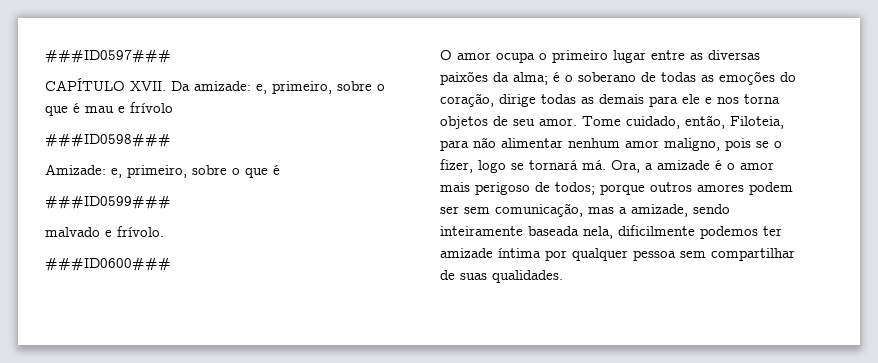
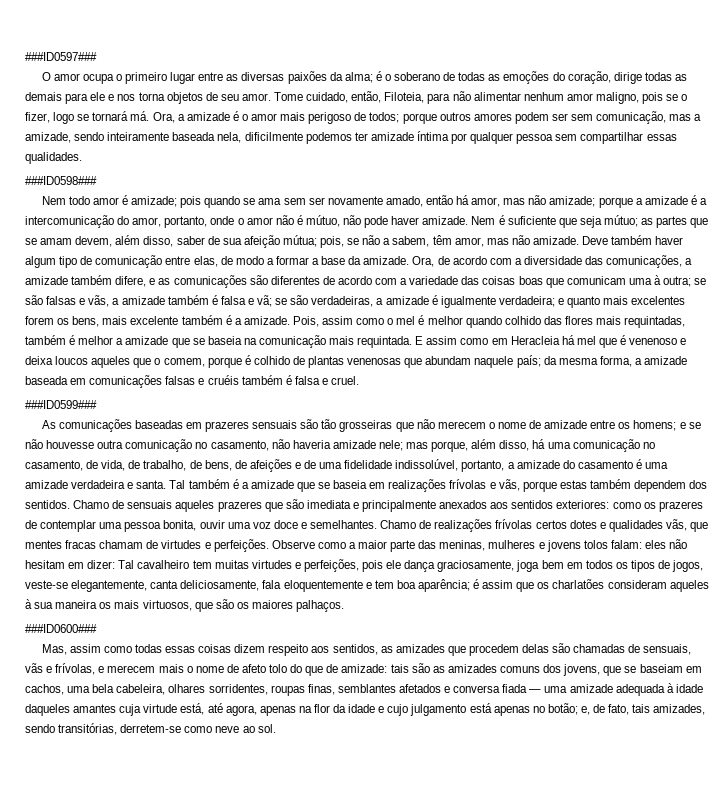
- CAPÍTULO XVII. Da amizade: e, primeiro, sobre o que é mau e frívolo
- ###ID0598###
- Amizade: e, primeiro, sobre o que é
- ###ID0599###
- malvado e frívolo.
- ###ID0600###
- Ora, a amizade é o amor mais perigoso de todos; porque outros amores podem ser sem comunicação, mas a amizade, sendo inteiramente baseada nela, dificilmente podemos ter amizade íntima por qualquer pessoa sem compartilhar de suas qualidades.
+ Ora, a amizade é o amor mais perigoso de todos; porque outros amores podem ser sem comunicação, mas a amizade, sendo inteiramente baseada nela, dificilmente podemos ter amizade íntima por qualquer pessoa sem compartilhar essas qualidades.
+ ###ID0598###
+ Nem todo amor é amizade; pois quando se ama sem ser novamente amado, então há amor, mas não amizade; porque a amizade é a intercomunicação do amor, portanto, onde o amor não é mútuo, não pode haver amizade. Nem é suficiente que seja mútuo; as partes que se amam devem, além disso, saber de sua afeição mútua; pois, se não a sabem, têm amor, mas não amizade. Deve também haver algum tipo de comunicação entre elas, de modo a formar a base da amizade. Ora, de acordo com a diversidade das comunicações, a amizade também difere, e as comunicações são diferentes de acordo com a variedade das coisas boas que comunicam uma à outra; se são falsas e vãs, a amizade também é falsa e vã; se são verdadeiras, a amizade é igualmente verdadeira; e quanto mais excelentes forem os bens, mais excelente também é a amizade. Pois, assim como o mel é melhor quando colhido das flores mais requintadas, também é melhor a amizade que se baseia na comunicação mais requintada. E assim como em Heracleia há mel que é venenoso e deixa loucos aqueles que o comem, porque é colhido de plantas venenosas que abundam naquele país; da mesma forma, a amizade baseada em comunicações falsas e cruéis também é falsa e cruel.
+ ###ID0599###
+ As comunicações baseadas em prazeres sensuais são tão grosseiras que não merecem o nome de amizade entre os homens; e se não houvesse outra comunicação no casamento, não haveria amizade nele; mas porque, além disso, há uma comunicação no casamento, de vida, de trabalho, de bens, de afeições e de uma fidelidade indissolúvel, portanto, a amizade do casamento é uma amizade verdadeira e santa. Tal também é a amizade que se baseia em realizações frívolas e vãs, porque estas também dependem dos sentidos. Chamo de sensuais aqueles prazeres que são imediata e principalmente anexados aos sentidos exteriores: como os prazeres de contemplar uma pessoa bonita, ouvir uma voz doce e semelhantes. Chamo de realizações frívolas certos dotes e qualidades vãs, que mentes fracas chamam de virtudes e perfeições. Observe como a maior parte das meninas, mulheres e jovens tolos falam: eles não hesitam em dizer: Tal cavalheiro tem muitas virtudes e perfeições, pois ele dança graciosamente, joga bem em todos os tipos de jogos, veste-se elegantemente, canta deliciosamente, fala eloquentemente e tem boa aparência; é assim que os charlatões consideram aqueles à sua maneira os mais virtuosos, que são os maiores palhaços.
+ ###ID0600###
+ Mas, assim como todas essas coisas dizem respeito aos sentidos, as amizades que procedem delas são chamadas de sensuais, vãs e frívolas, e merecem mais o nome de afeto tolo do que de amizade: tais são as amizades comuns dos jovens, que se baseiam em cachos, uma bela cabeleira, olhares sorridentes, roupas finas, semblantes afetados e conversa fiada — uma amizade adequada à idade daqueles amantes cuja virtude está, até agora, apenas na flor da idade e cujo julgamento está apenas no botão; e, de fato, tais amizades, sendo transitórias, derretem-se como neve ao sol.

